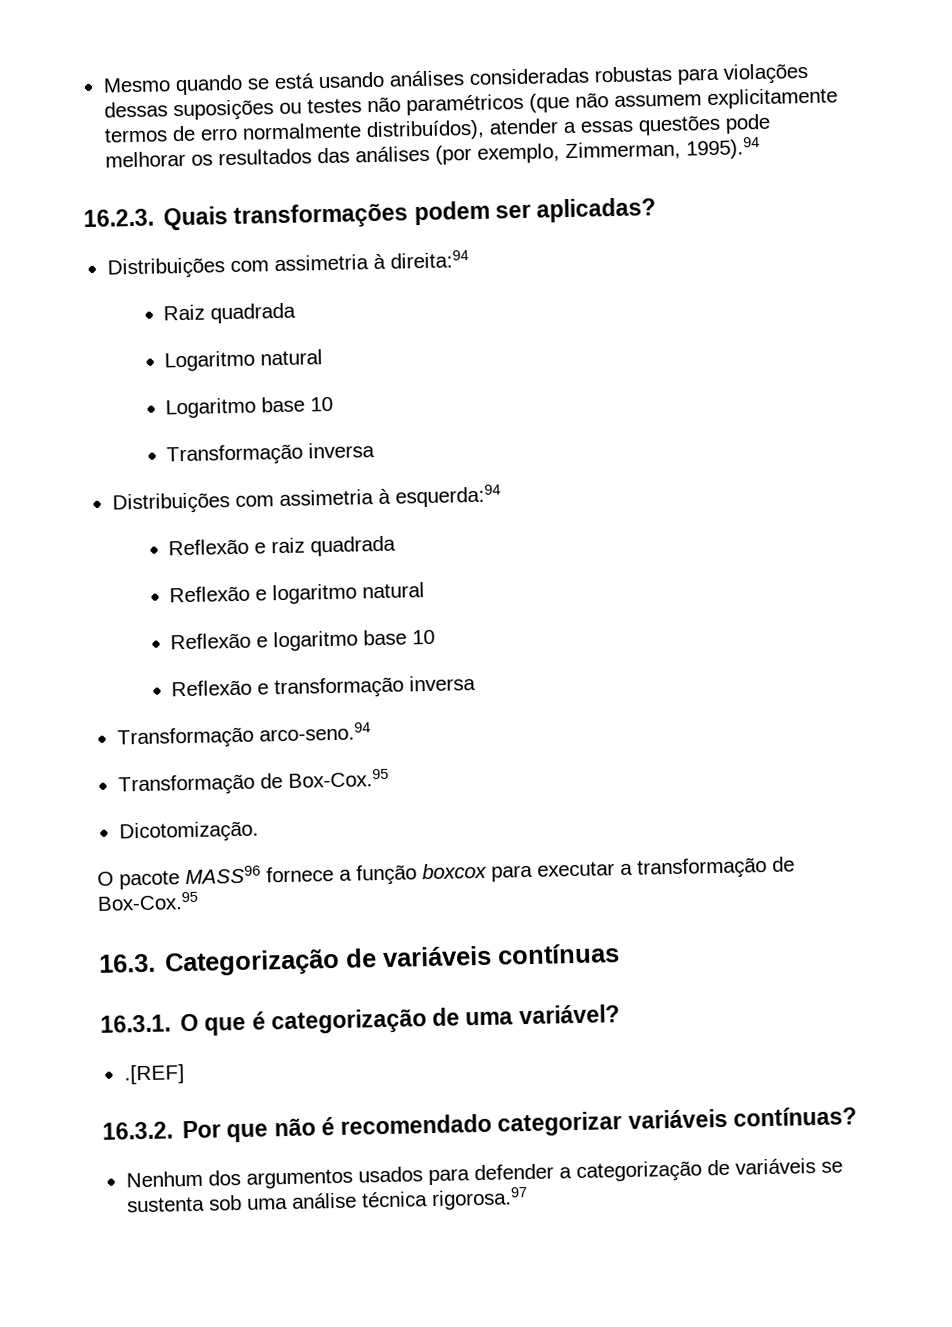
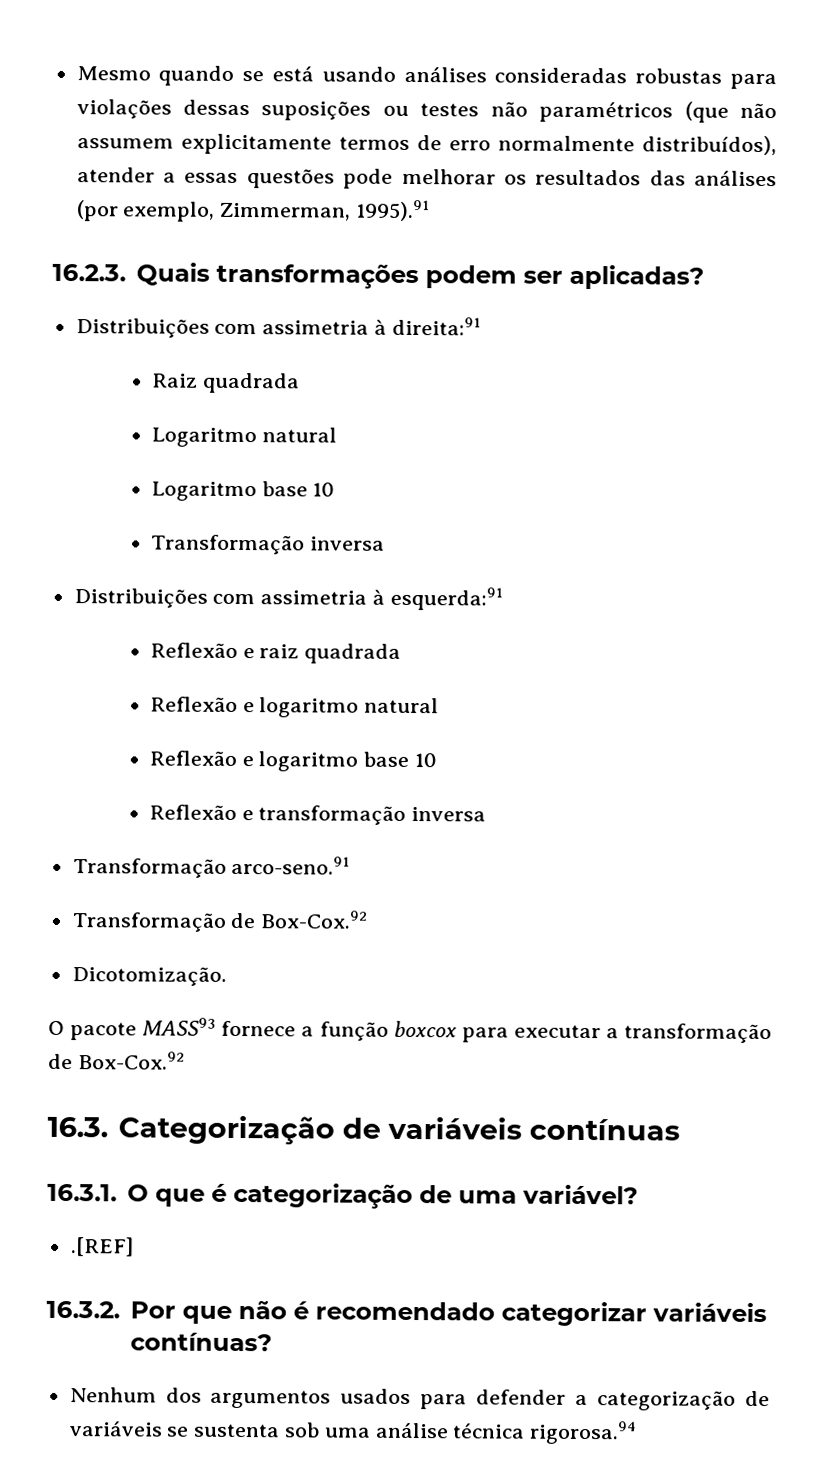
- Mesmo quando se está usando análises consideradas robustas para violações dessas suposições ou testes não paramétricos (que não assumem explicitamente termos de erro normalmente distribuídos), atender a essas questões pode melhorar os resultados das análises (por exemplo, Zimmerman, 1995).94
+ Mesmo quando se está usando análises consideradas robustas para violações dessas suposições ou testes não paramétricos (que não assumem explicitamente termos de erro normalmente distribuídos), atender a essas questões pode melhorar os resultados das análises (por exemplo, Zimmerman, 1995).91
- Distribuições com assimetria à direita:94
+ Distribuições com assimetria à direita:91
- Distribuições com assimetria à esquerda:94
+ Distribuições com assimetria à esquerda:91
- Transformação arco-seno.94
+ Transformação arco-seno.91
- Transformação de Box-Cox.95
+ Transformação de Box-Cox.92
- O pacote MASS96 fornece a função boxcox para executar a transformação de Box-Cox.95
+ O pacote MASS93 fornece a função boxcox para executar a transformação de Box-Cox.92
- Nenhum dos argumentos usados para defender a categorização de variáveis se sustenta sob uma análise técnica rigorosa.97
+ Nenhum dos argumentos usados para defender a categorização de variáveis se sustenta sob uma análise técnica rigorosa.94

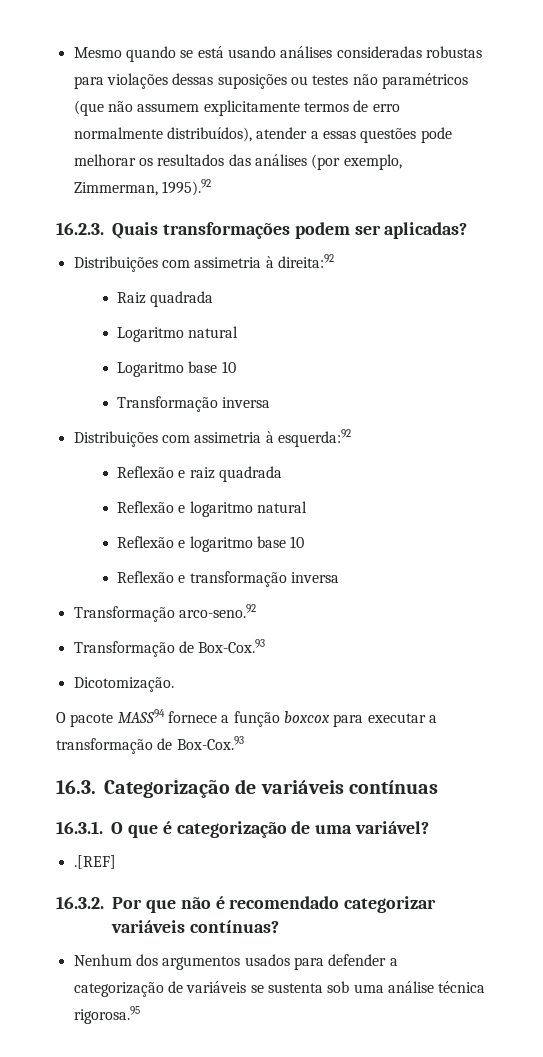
- Mesmo quando se está usando análises consideradas robustas para violações dessas suposições ou testes não paramétricos (que não assumem explicitamente termos de erro normalmente distribuídos), atender a essas questões pode melhorar os resultados das análises (por exemplo, Zimmerman, 1995).91
+ Mesmo quando se está usando análises consideradas robustas para violações dessas suposições ou testes não paramétricos (que não assumem explicitamente termos de erro normalmente distribuídos), atender a essas questões pode melhorar os resultados das análises (por exemplo, Zimmerman, 1995).92
- Distribuições com assimetria à direita:91
+ Distribuições com assimetria à direita:92
- Distribuições com assimetria à esquerda:91
+ Distribuições com assimetria à esquerda:92
- Transformação arco-seno.91
+ Transformação arco-seno.92
- Transformação de Box-Cox.92
+ Transformação de Box-Cox.93
- O pacote MASS93 fornece a função boxcox para executar a transformação de Box-Cox.92
+ O pacote MASS94 fornece a função boxcox para executar a transformação de Box-Cox.93
- Nenhum dos argumentos usados para defender a categorização de variáveis se sustenta sob uma análise técnica rigorosa.94
+ Nenhum dos argumentos usados para defender a categorização de variáveis se sustenta sob uma análise técnica rigorosa.95

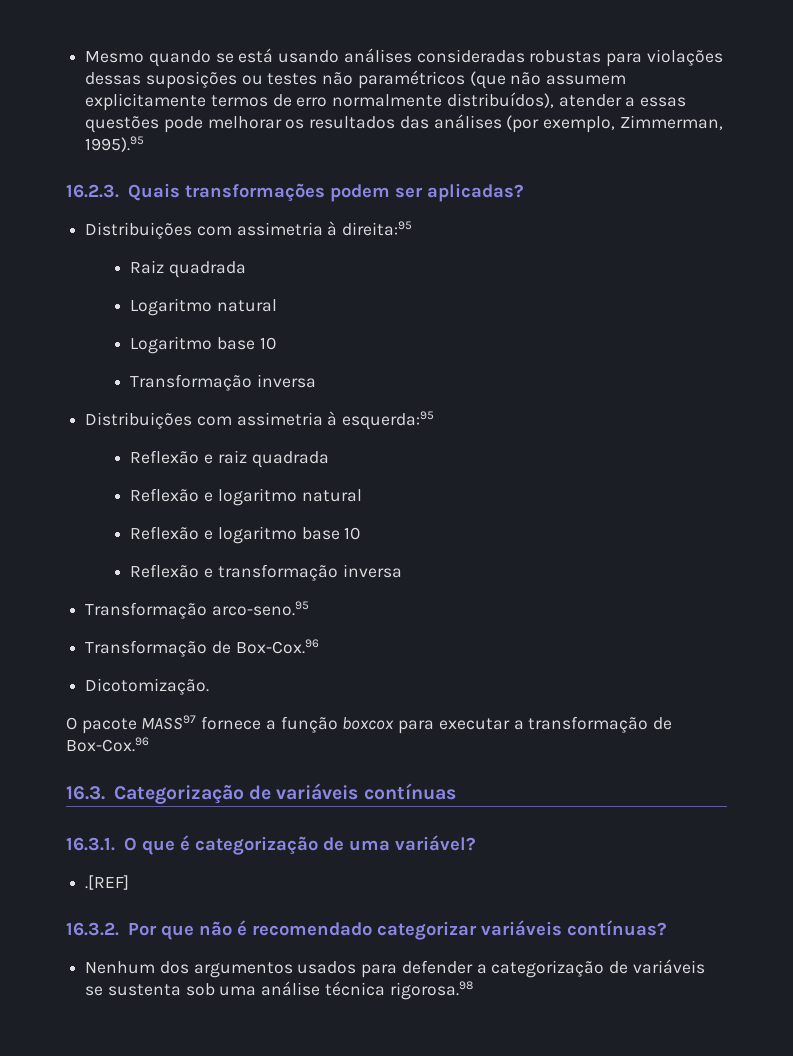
- Mesmo quando se está usando análises consideradas robustas para violações dessas suposições ou testes não paramétricos (que não assumem explicitamente termos de erro normalmente distribuídos), atender a essas questões pode melhorar os resultados das análises (por exemplo, Zimmerman, 1995).92
+ Mesmo quando se está usando análises consideradas robustas para violações dessas suposições ou testes não paramétricos (que não assumem explicitamente termos de erro normalmente distribuídos), atender a essas questões pode melhorar os resultados das análises (por exemplo, Zimmerman, 1995).95
- Distribuições com assimetria à direita:92
+ Distribuições com assimetria à direita:95
- Distribuições com assimetria à esquerda:92
+ Distribuições com assimetria à esquerda:95
- Transformação arco-seno.92
+ Transformação arco-seno.95
- Transformação de Box-Cox.93
+ Transformação de Box-Cox.96
- O pacote MASS94 fornece a função boxcox para executar a transformação de Box-Cox.93
+ O pacote MASS97 fornece a função boxcox para executar a transformação de Box-Cox.96
- Nenhum dos argumentos usados para defender a categorização de variáveis se sustenta sob uma análise técnica rigorosa.95
+ Nenhum dos argumentos usados para defender a categorização de variáveis se sustenta sob uma análise técnica rigorosa.98

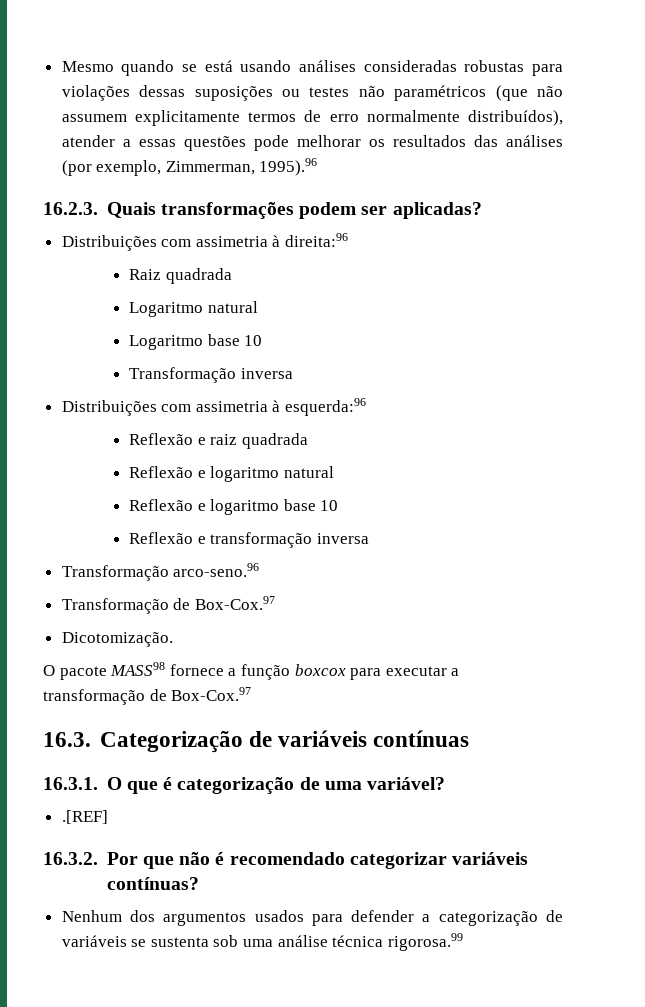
- Mesmo quando se está usando análises consideradas robustas para violações dessas suposições ou testes não paramétricos (que não assumem explicitamente termos de erro normalmente distribuídos), atender a essas questões pode melhorar os resultados das análises (por exemplo, Zimmerman, 1995).95
+ Mesmo quando se está usando análises consideradas robustas para violações dessas suposições ou testes não paramétricos (que não assumem explicitamente termos de erro normalmente distribuídos), atender a essas questões pode melhorar os resultados das análises (por exemplo, Zimmerman, 1995).96
- Distribuições com assimetria à direita:95
+ Distribuições com assimetria à direita:96
- Distribuições com assimetria à esquerda:95
+ Distribuições com assimetria à esquerda:96
- Transformação arco-seno.95
+ Transformação arco-seno.96
- Transformação de Box-Cox.96
+ Transformação de Box-Cox.97
- O pacote MASS97 fornece a função boxcox para executar a transformação de Box-Cox.96
+ O pacote MASS98 fornece a função boxcox para executar a transformação de Box-Cox.97
- Nenhum dos argumentos usados para defender a categorização de variáveis se sustenta sob uma análise técnica rigorosa.98
+ Nenhum dos argumentos usados para defender a categorização de variáveis se sustenta sob uma análise técnica rigorosa.99

